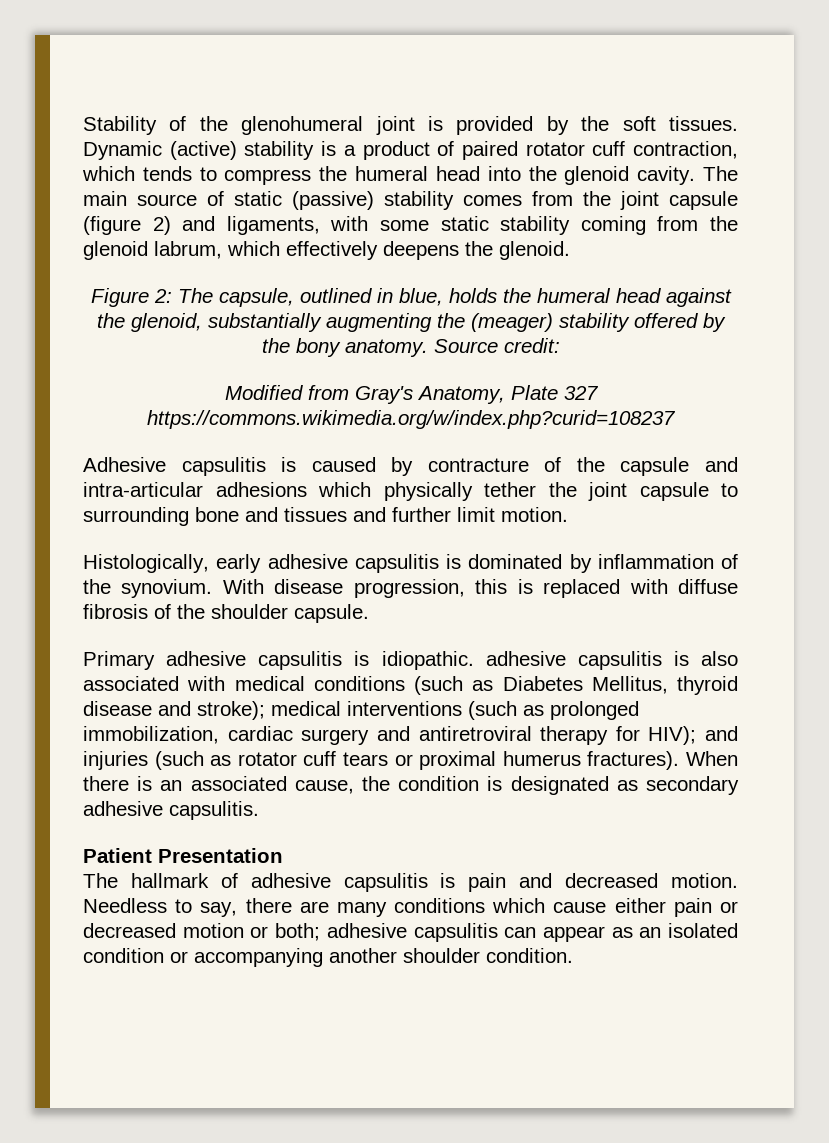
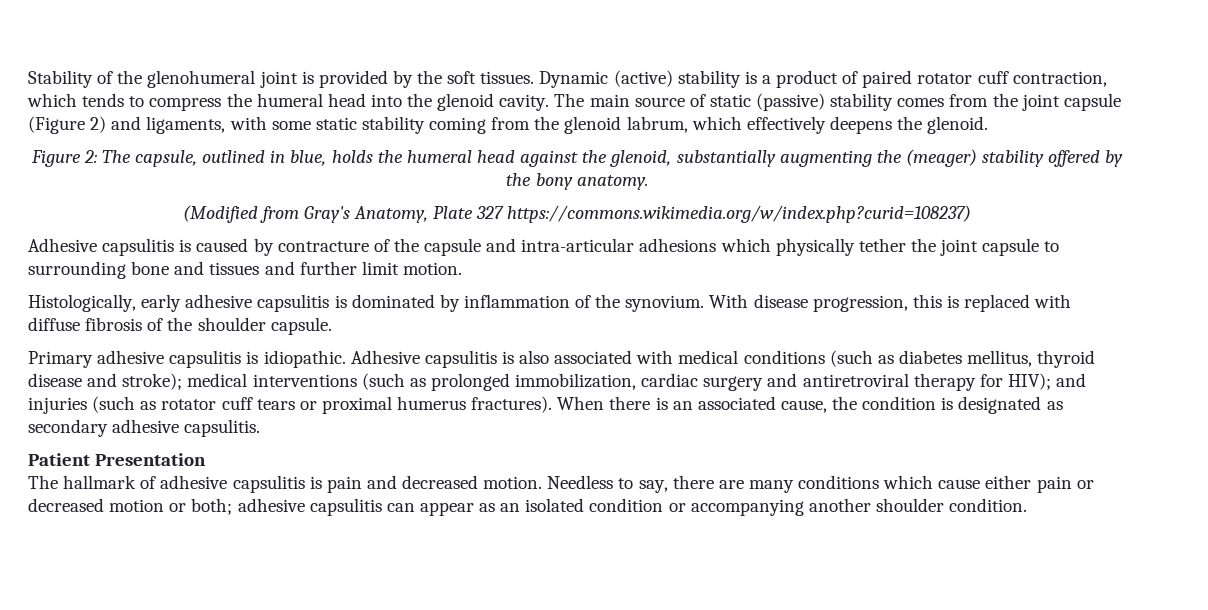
- The main source of static (passive) stability comes from the joint capsule (figure 2) and ligaments, with some static stability coming from the glenoid labrum, which effectively deepens the glenoid.
+ The main source of static (passive) stability comes from the joint capsule (Figure 2) and ligaments, with some static stability coming from the glenoid labrum, which effectively deepens the glenoid.
- Figure 2: The capsule, outlined in blue, holds the humeral head against the glenoid, substantially augmenting the (meager) stability offered by the bony anatomy. Source credit:
- Modified from Gray's Anatomy, Plate 327 https://commons.wikimedia.org/w/index.php?curid=108237
+ Figure 2: The capsule, outlined in blue, holds the humeral head against the glenoid, substantially augmenting the (meager) stability offered by the bony anatomy.
+ (Modified from Gray's Anatomy, Plate 327 https://commons.wikimedia.org/w/index.php?curid=108237)
- Primary adhesive capsulitis is idiopathic. adhesive capsulitis is also associated with medical conditions (such as Diabetes Mellitus, thyroid disease and stroke); medical interventions (such as prolonged immobilization, cardiac surgery and antiretroviral therapy for HIV); and injuries (such as rotator cuff tears or proximal humerus fractures).
+ Primary adhesive capsulitis is idiopathic. Adhesive capsulitis is also associated with medical conditions (such as diabetes mellitus, thyroid disease and stroke); medical interventions (such as prolonged immobilization, cardiac surgery and antiretroviral therapy for HIV); and injuries (such as rotator cuff tears or proximal humerus fractures).

